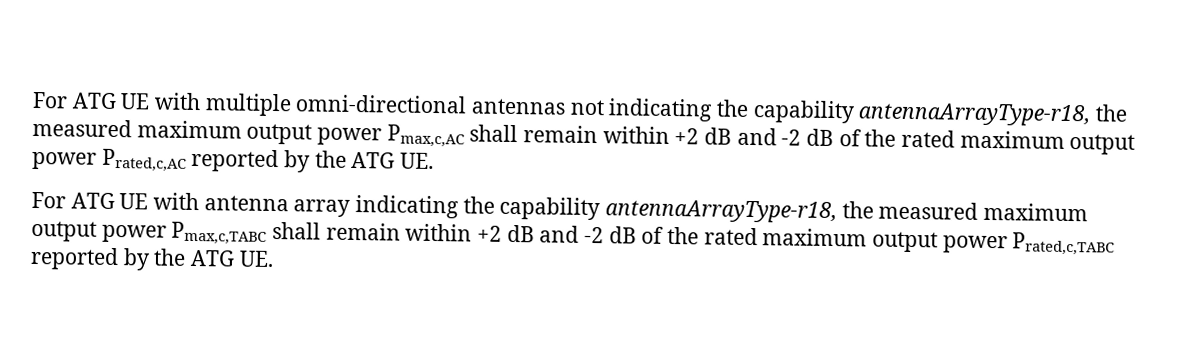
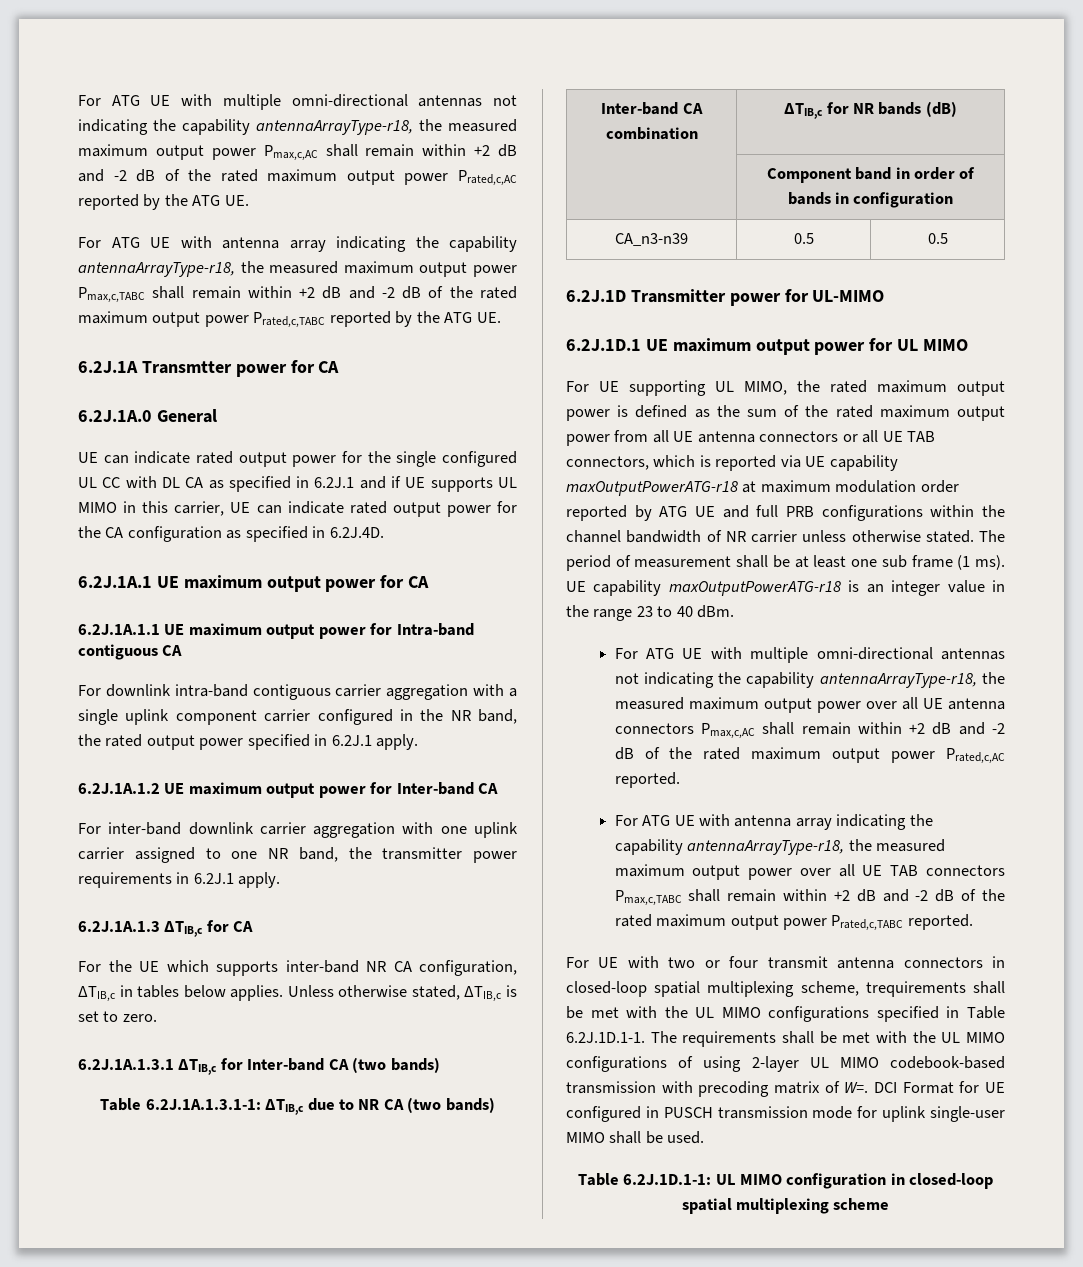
+ 6.2J.1A Transmtter power for CA
+ 6.2J.1A.0 General
+ UE can indicate rated output power for the single configured UL CC with DL CA as specified in 6.2J.1 and if UE supports UL MIMO in this carrier, UE can indicate rated output power for the CA configuration as specified in 6.2J.4D.
+ 6.2J.1A.1 UE maximum output power for CA
+ 6.2J.1A.1.1 UE maximum output power for Intra-band contiguous CA
+ For downlink intra-band contiguous carrier aggregation with a single uplink component carrier configured in the NR band, the rated output power specified in 6.2J.1 apply.
+ 6.2J.1A.1.2 UE maximum output power for Inter-band CA
+ For inter-band downlink carrier aggregation with one uplink carrier assigned to one NR band, the transmitter power requirements in 6.2J.1 apply.
+ 6.2J.1A.1.3 ΔTIB,c for CA
+ For the UE which supports inter-band NR CA configuration, ΔTIB,c in tables below applies. Unless otherwise stated, ΔTIB,c is set to zero.
+ 6.2J.1A.1.3.1 ΔTIB,c for Inter-band CA (two bands)
+ Table 6.2J.1A.1.3.1-1: ΔTIB,c due to NR CA (two bands)
+ Inter-band CA combination | ΔTIB,c for NR bands (dB)
+ | Component band in order of bands in configuration
+ CA_n3-n39 | 0.5 | 0.5
+ 6.2J.1D Transmitter power for UL-MIMO
+ 6.2J.1D.1 UE maximum output power for UL MIMO
+ For UE supporting UL MIMO, the rated maximum output power is defined as the sum of the rated maximum output power from all UE antenna connectors or all UE TAB connectors, which is reported via UE capability maxOutputPowerATG-r18 at maximum modulation order reported by ATG UE and full PRB configurations within the channel bandwidth of NR carrier unless otherwise stated. The period of measurement shall be at least one sub frame (1 ms). UE capability maxOutputPowerATG-r18 is an integer value in the range 23 to 40 dBm.
+ For ATG UE with multiple omni-directional antennas not indicating the capability antennaArrayType-r18, the measured maximum output power over all UE antenna connectors Pmax,c,AC shall remain within +2 dB and -2 dB of the rated maximum output power Prated,c,AC reported.
+ For ATG UE with antenna array indicating the capability antennaArrayType-r18, the measured maximum output power over all UE TAB connectors Pmax,c,TABC shall remain within +2 dB and -2 dB of the rated maximum output power Prated,c,TABC reported.
+ For UE with two or four transmit antenna connectors in closed-loop spatial multiplexing scheme, trequirements shall be met with the UL MIMO configurations specified in Table 6.2J.1D.1-1. The requirements shall be met with the UL MIMO configurations of using 2-layer UL MIMO codebook-based transmission with precoding matrix of W=. DCI Format for UE configured in PUSCH transmission mode for uplink single-user MIMO shall be used.
+ Table 6.2J.1D.1-1: UL MIMO configuration in closed-loop spatial multiplexing scheme

